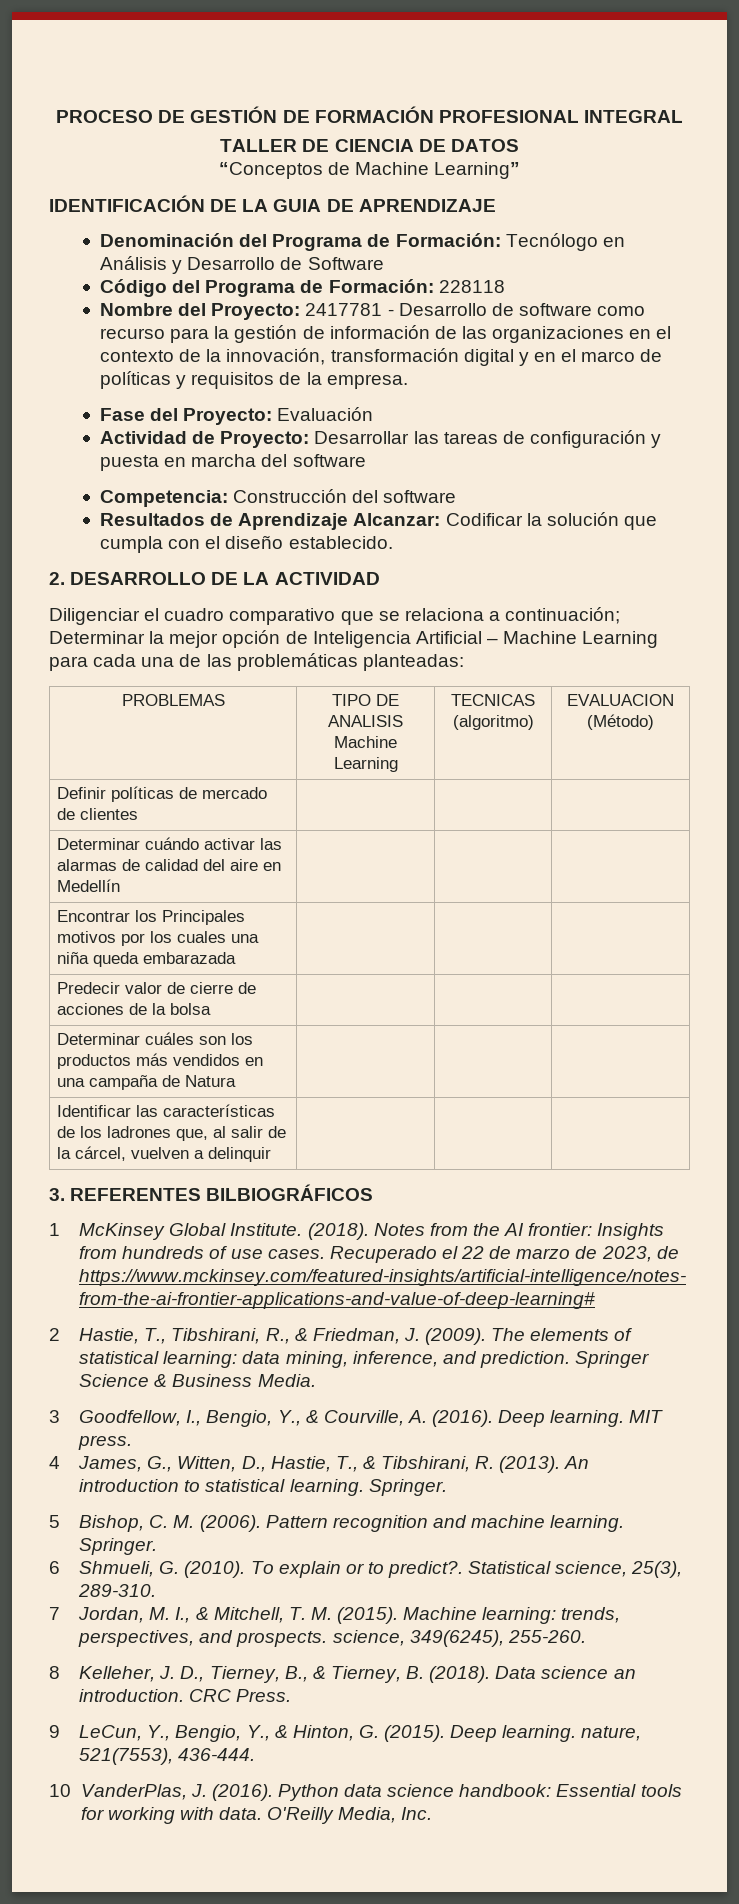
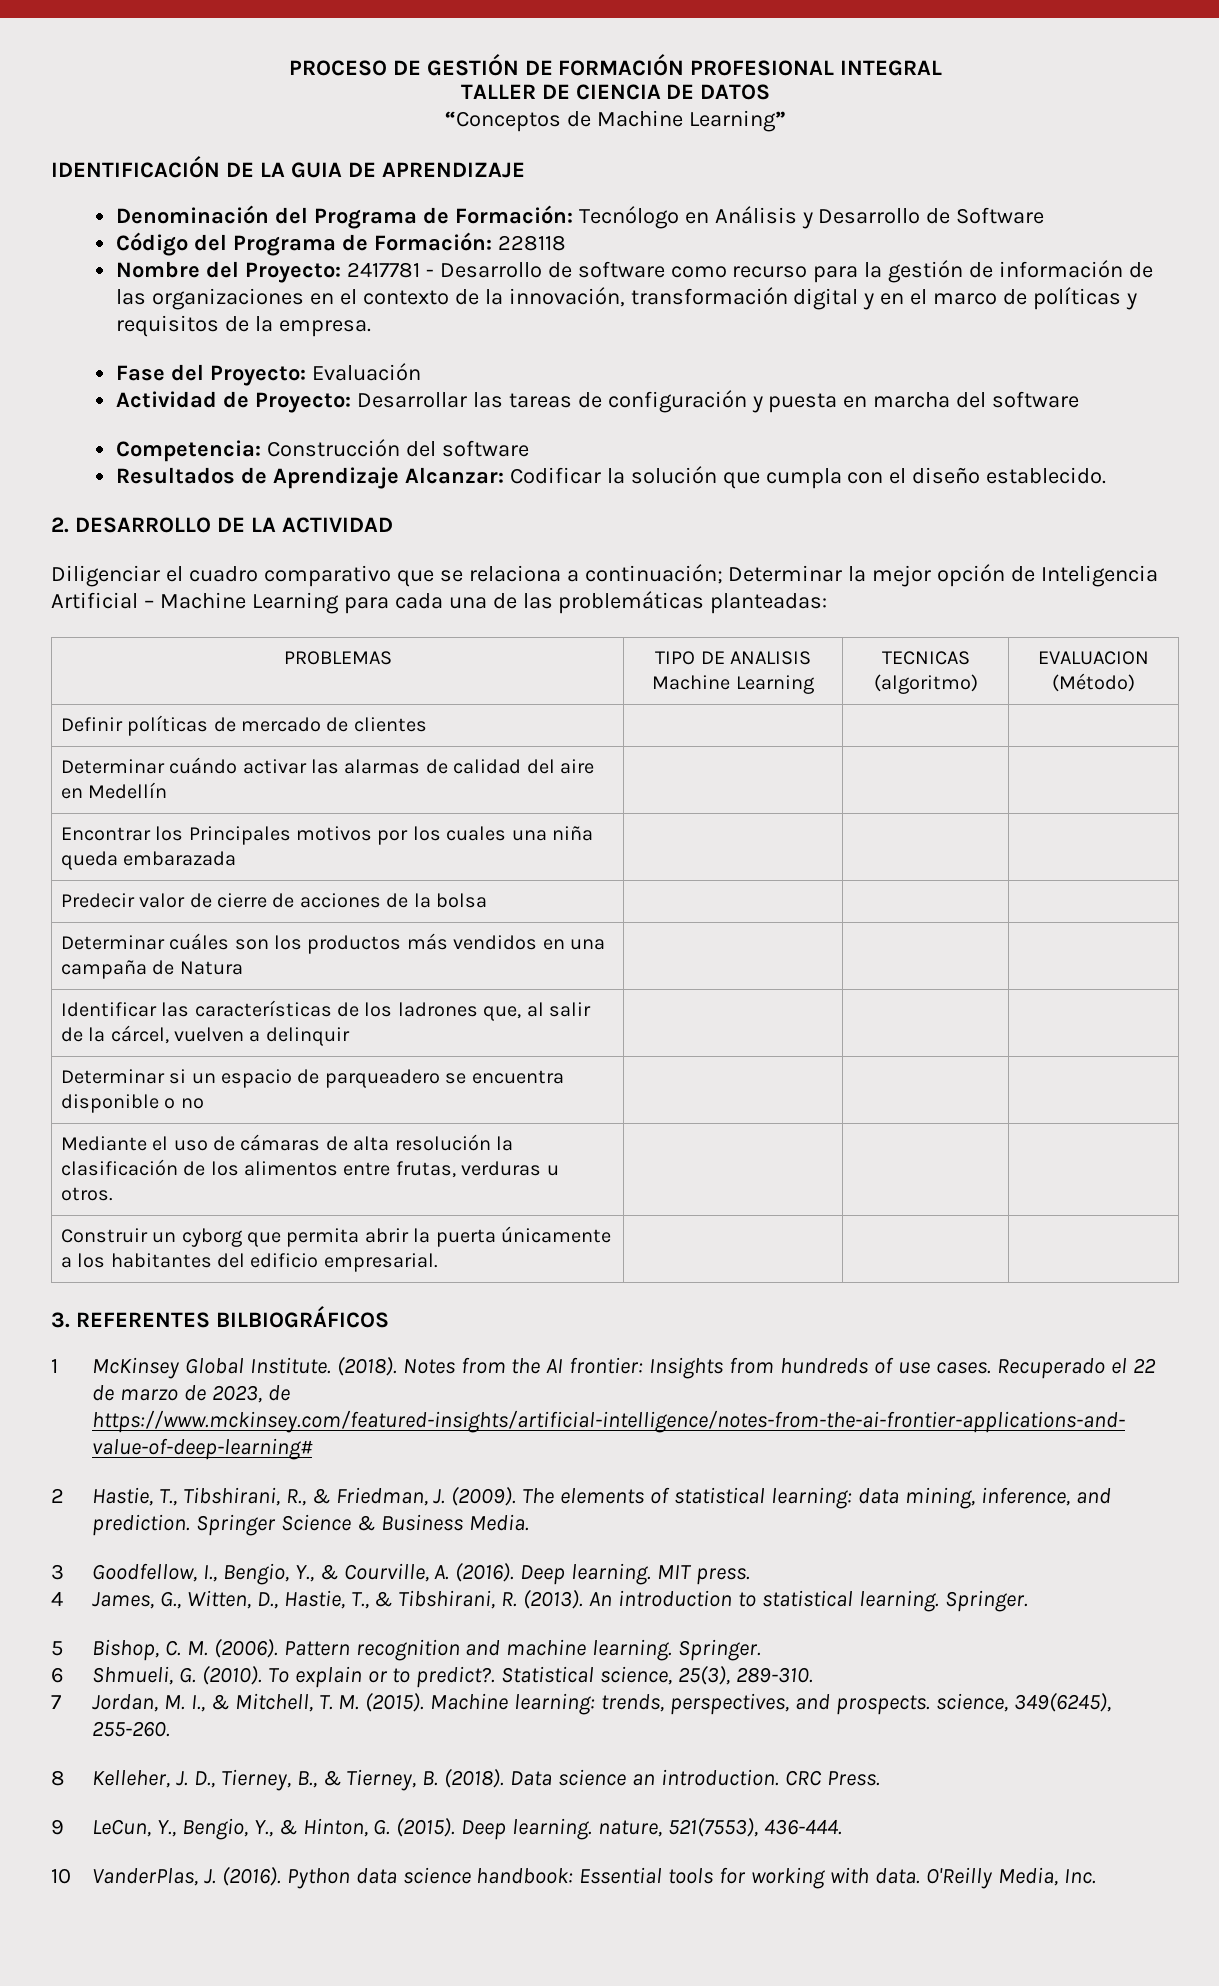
+ Determinar si un espacio de parqueadero se encuentra disponible o no | | |
+ Mediante el uso de cámaras de alta resolución la clasificación de los alimentos entre frutas, verduras u otros. | | |
+ Construir un cyborg que permita abrir la puerta únicamente a los habitantes del edificio empresarial. | | |

